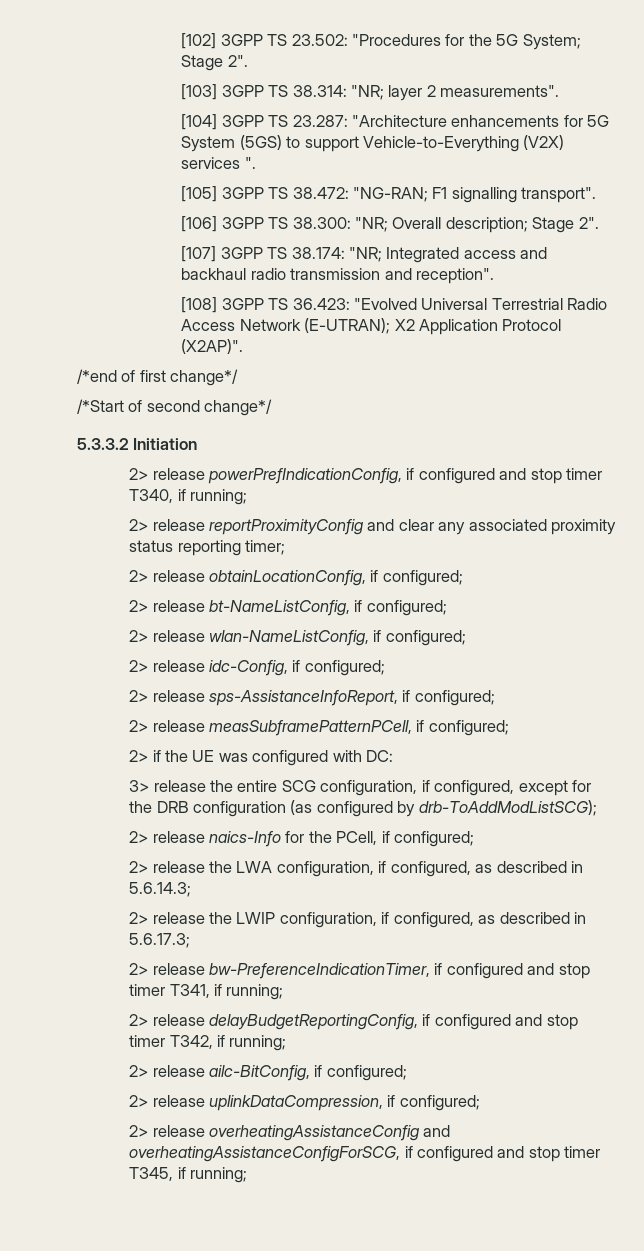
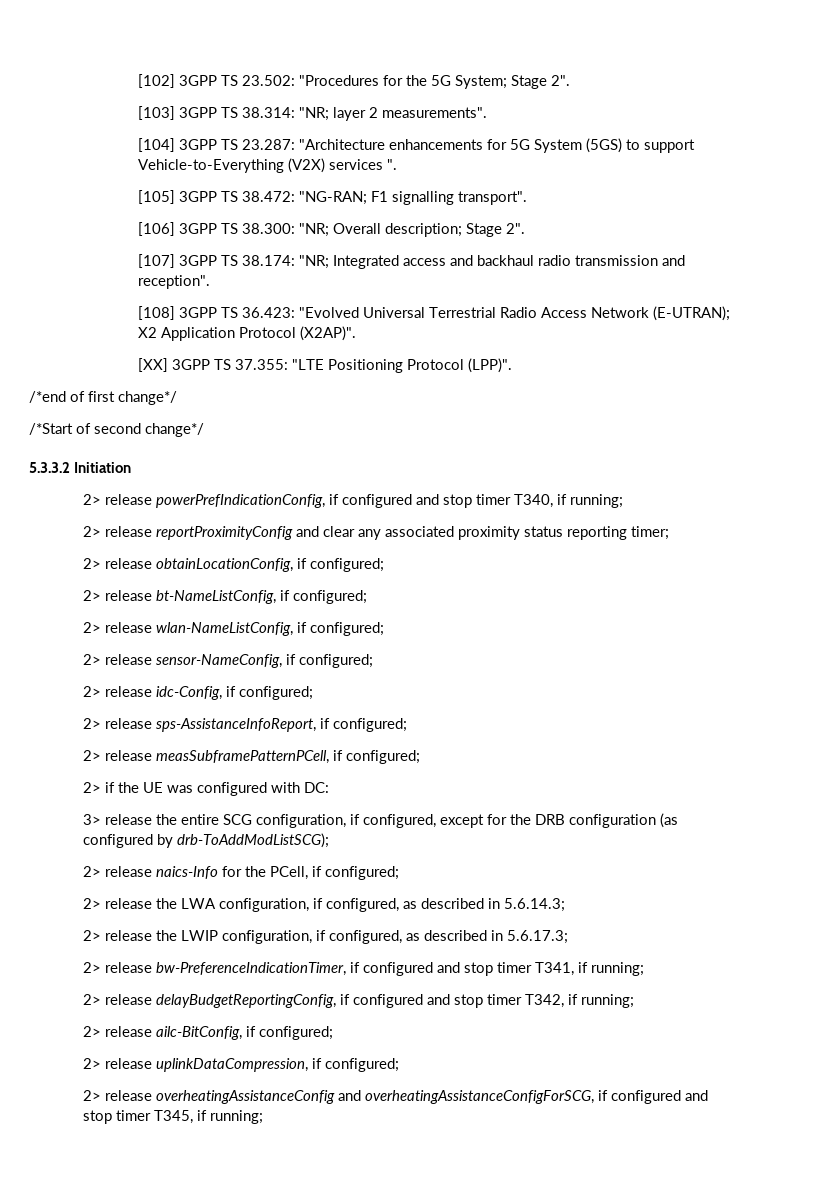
+ [XX] 3GPP TS 37.355: "LTE Positioning Protocol (LPP)".
+ 2> release sensor-NameConfig, if configured;

